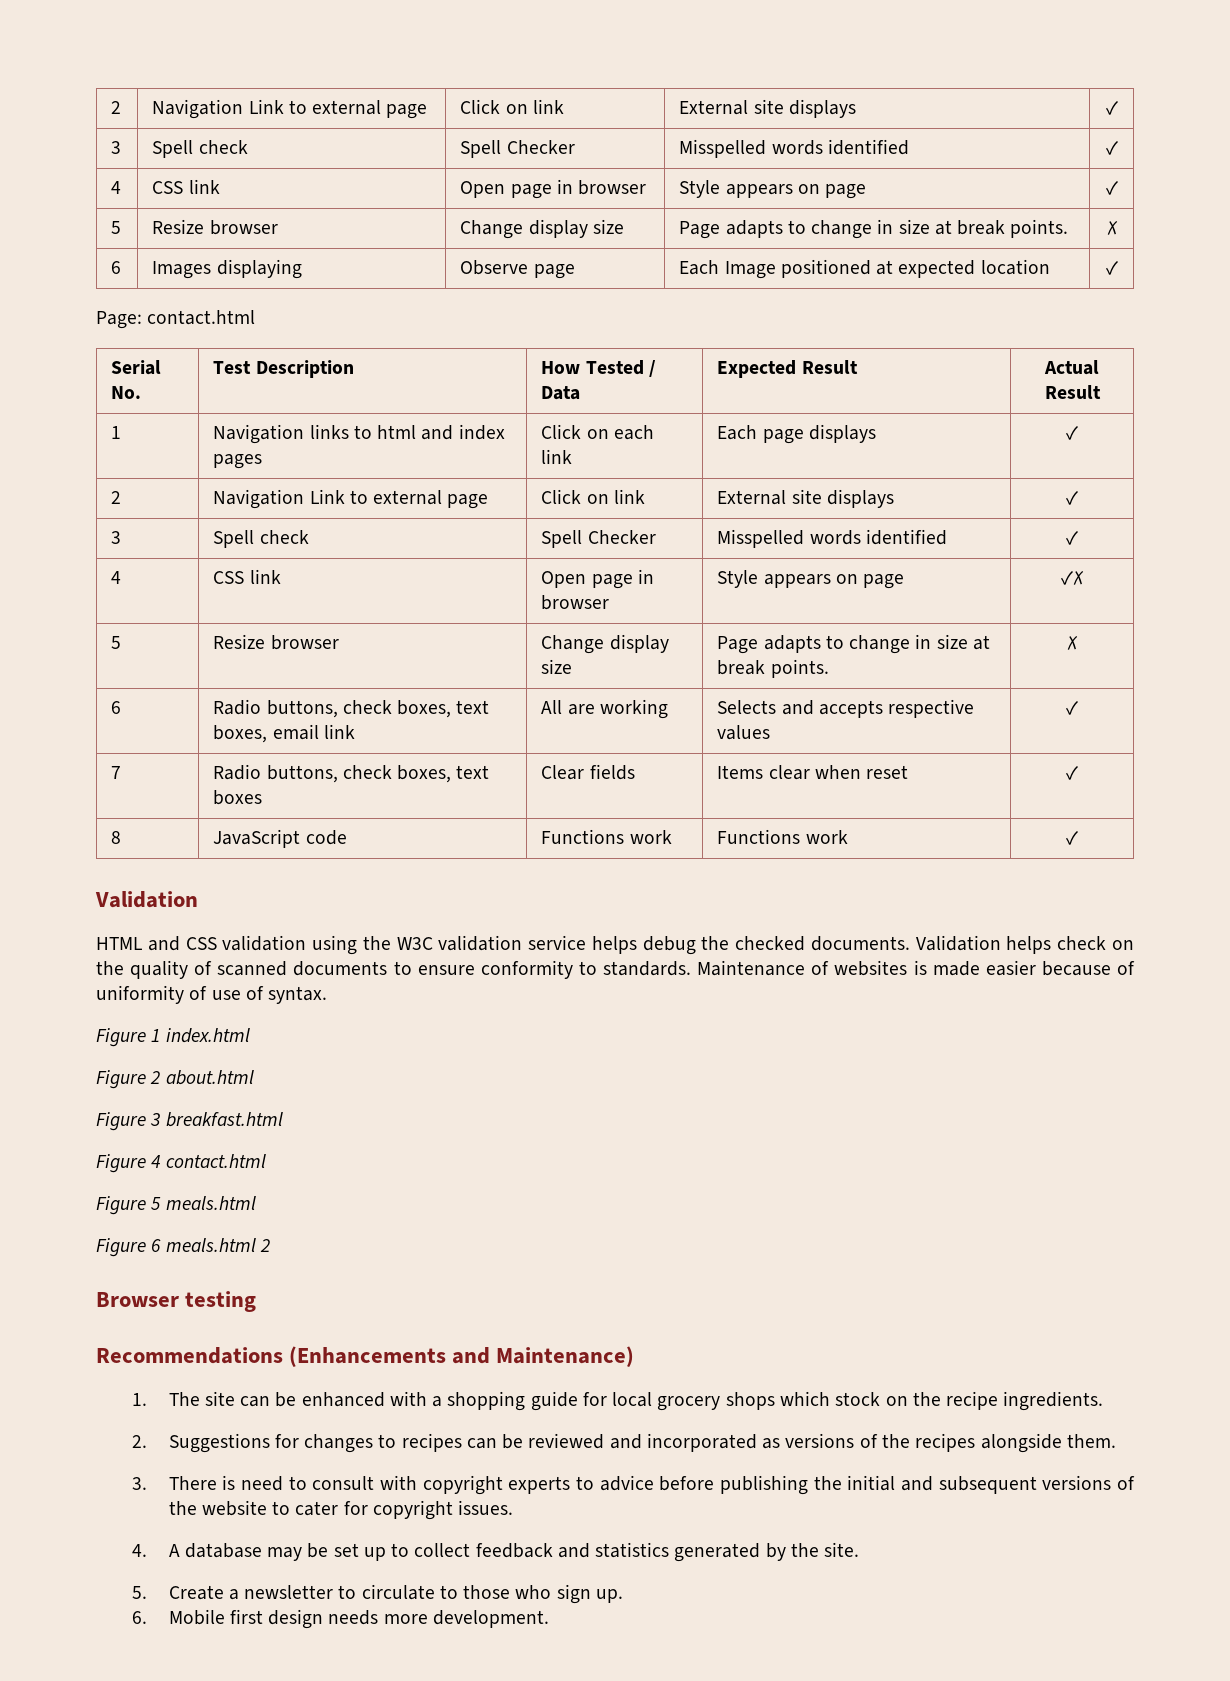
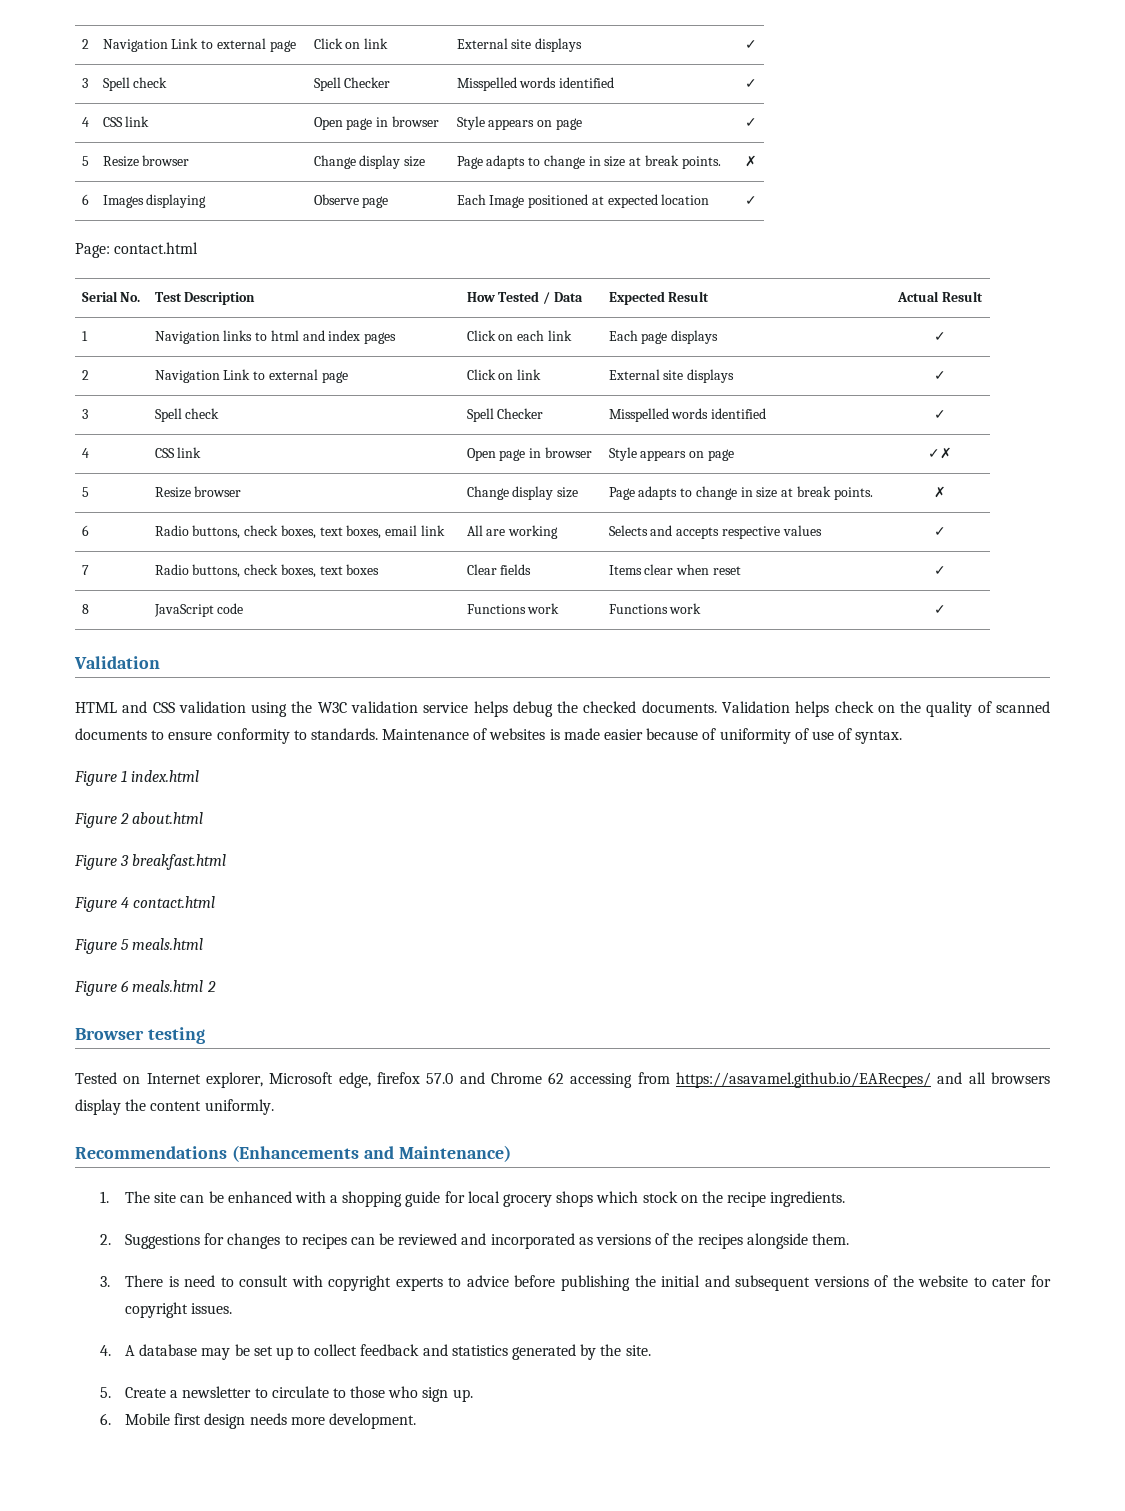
+ Tested on Internet explorer, Microsoft edge, firefox 57.0 and Chrome 62 accessing from https://asavamel.github.io/EARecpes/ and all browsers display the content uniformly.

